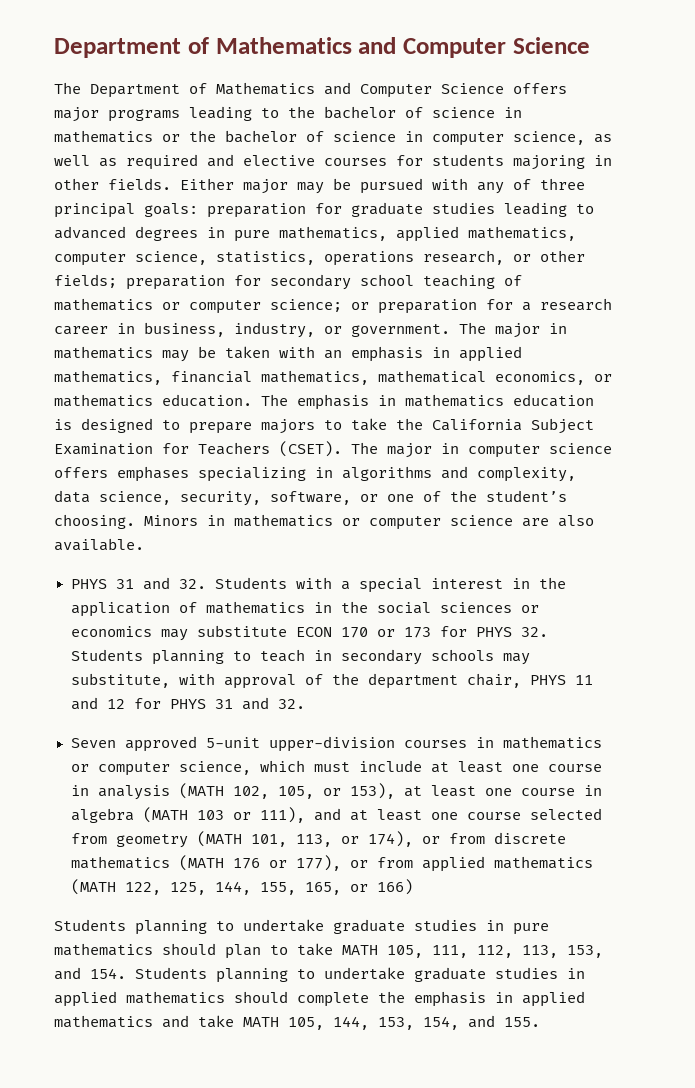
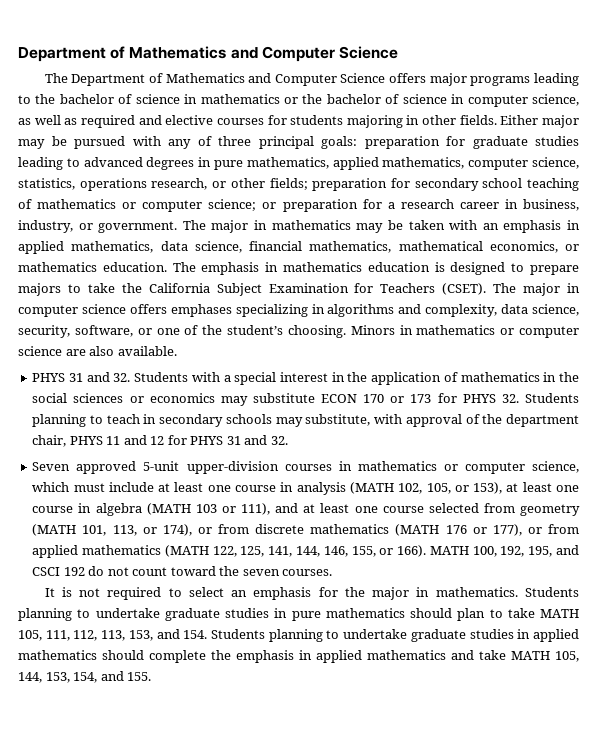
- The major in mathematics may be taken with an emphasis in applied mathematics, financial mathematics, mathematical economics, or mathematics education.
+ The major in mathematics may be taken with an emphasis in applied mathematics, data science, financial mathematics, mathematical economics, or mathematics education.
- Seven approved 5-unit upper-division courses in mathematics or computer science, which must include at least one course in analysis (MATH 102, 105, or 153), at least one course in algebra (MATH 103 or 111), and at least one course selected from geometry (MATH 101, 113, or 174), or from discrete mathematics (MATH 176 or 177), or from applied mathematics (MATH 122, 125, 144, 155, 165, or 166)
- Students planning to undertake graduate studies in pure mathematics should plan to take MATH 105, 111, 112, 113, 153, and 154. Students planning to undertake graduate studies in applied mathematics should complete the emphasis in applied mathematics and take MATH 105, 144, 153, 154, and 155.
+ Seven approved 5-unit upper-division courses in mathematics or computer science, which must include at least one course in analysis (MATH 102, 105, or 153), at least one course in algebra (MATH 103 or 111), and at least one course selected from geometry (MATH 101, 113, or 174), or from discrete mathematics (MATH 176 or 177), or from applied mathematics (MATH 122, 125, 141, 144, 146, 155, or 166). MATH 100, 192, 195, and CSCI 192 do not count toward the seven courses.
+ It is not required to select an emphasis for the major in mathematics. Students planning to undertake graduate studies in pure mathematics should plan to take MATH 105, 111, 112, 113, 153, and 154. Students planning to undertake graduate studies in applied mathematics should complete the emphasis in applied mathematics and take MATH 105, 144, 153, 154, and 155.

